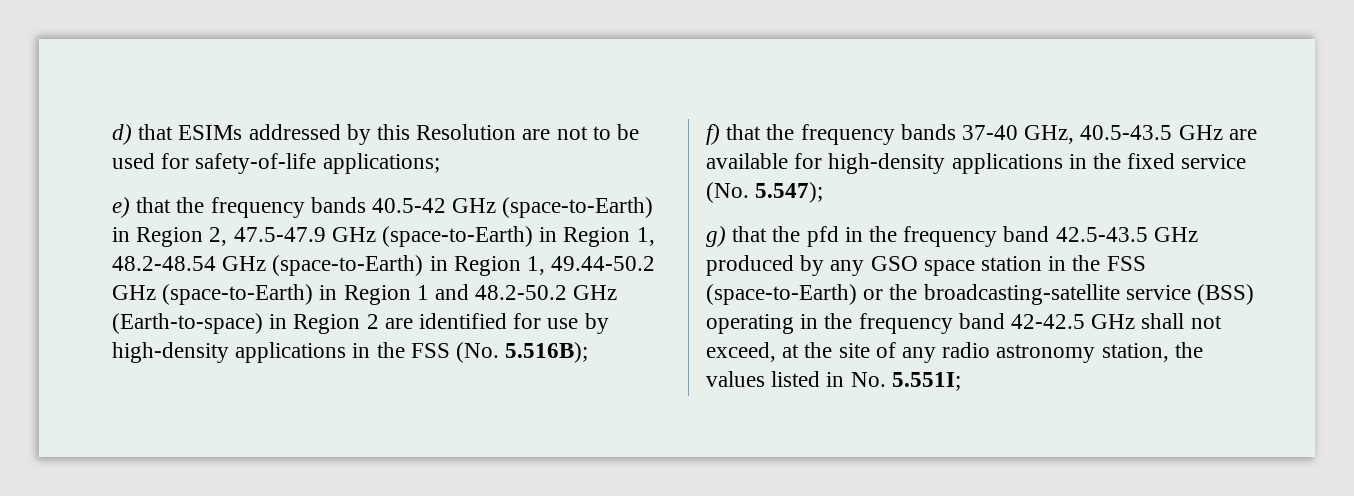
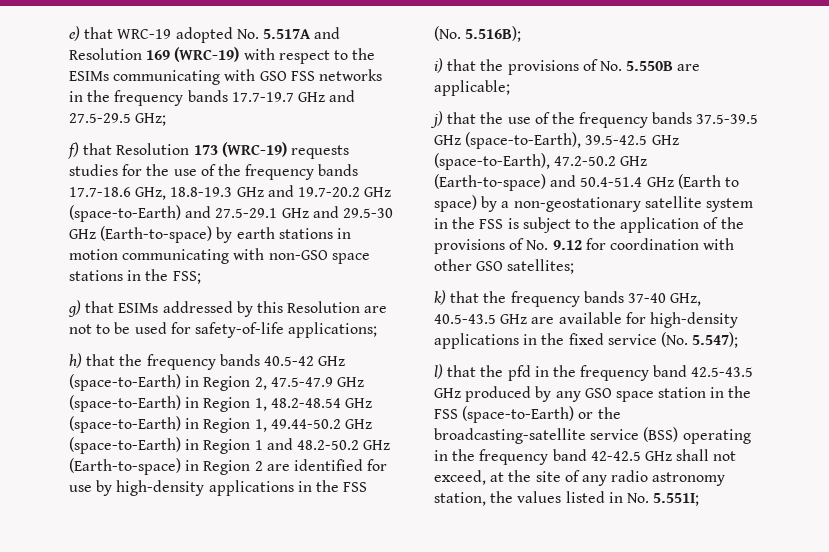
- d) that ESIMs addressed by this Resolution are not to be used for safety-of-life applications;
+ e) that WRC-19 adopted No. 5.517A and Resolution 169 (WRC-19) with respect to the ESIMs communicating with GSO FSS networks in the frequency bands 17.7-19.7 GHz and 27.5-29.5 GHz;
+ f) that Resolution 173 (WRC-19) requests studies for the use of the frequency bands 17.7-18.6 GHz, 18.8-19.3 GHz and 19.7-20.2 GHz (space-to-Earth) and 27.5-29.1 GHz and 29.5-30 GHz (Earth-to-space) by earth stations in motion communicating with non-GSO space stations in the FSS;
+ g) that ESIMs addressed by this Resolution are not to be used for safety-of-life applications;
- e) that the frequency bands 40.5-42 GHz (space-to-Earth) in Region 2, 47.5-47.9 GHz (space-to-Earth) in Region 1, 48.2-48.54 GHz (space-to-Earth) in Region 1, 49.44-50.2 GHz (space-to-Earth) in Region 1 and 48.2-50.2 GHz (Earth-to-space) in Region 2 are identified for use by high-density applications in the FSS (No. 5.516B);
+ h) that the frequency bands 40.5-42 GHz (space-to-Earth) in Region 2, 47.5-47.9 GHz (space-to-Earth) in Region 1, 48.2-48.54 GHz (space-to-Earth) in Region 1, 49.44-50.2 GHz (space-to-Earth) in Region 1 and 48.2-50.2 GHz (Earth-to-space) in Region 2 are identified for use by high-density applications in the FSS (No. 5.516B);
- f) that the frequency bands 37-40 GHz, 40.5-43.5 GHz are available for high-density applications in the fixed service (No. 5.547);
+ i) that the provisions of No. 5.550B are applicable;
+ j) that the use of the frequency bands 37.5-39.5 GHz (space-to-Earth), 39.5-42.5 GHz (space-to-Earth), 47.2-50.2 GHz (Earth-to-space) and 50.4-51.4 GHz (Earth to space) by a non-geostationary satellite system in the FSS is subject to the application of the provisions of No. 9.12 for coordination with other GSO satellites;
+ k) that the frequency bands 37-40 GHz, 40.5-43.5 GHz are available for high-density applications in the fixed service (No. 5.547);
- g) that the pfd in the frequency band 42.5-43.5 GHz produced by any GSO space station in the FSS (space-to-Earth) or the broadcasting-satellite service (BSS) operating in the frequency band 42-42.5 GHz shall not exceed, at the site of any radio astronomy station, the values listed in No. 5.551I;
+ l) that the pfd in the frequency band 42.5-43.5 GHz produced by any GSO space station in the FSS (space-to-Earth) or the broadcasting-satellite service (BSS) operating in the frequency band 42-42.5 GHz shall not exceed, at the site of any radio astronomy station, the values listed in No. 5.551I;

